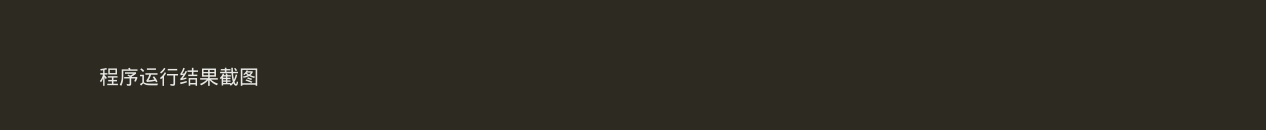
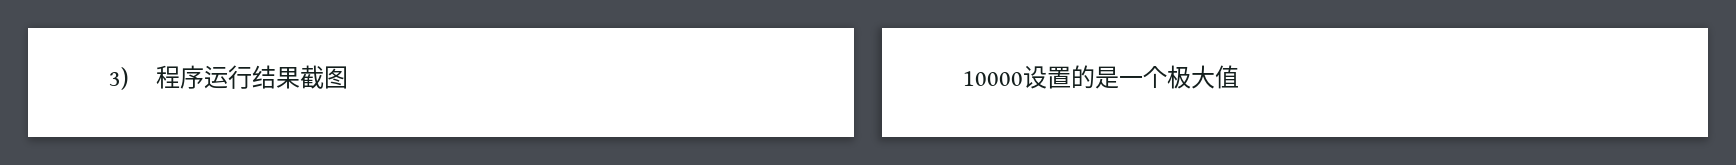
- 程序运行结果截图
+ 3)程序运行结果截图
+ 10000设置的是一个极大值

